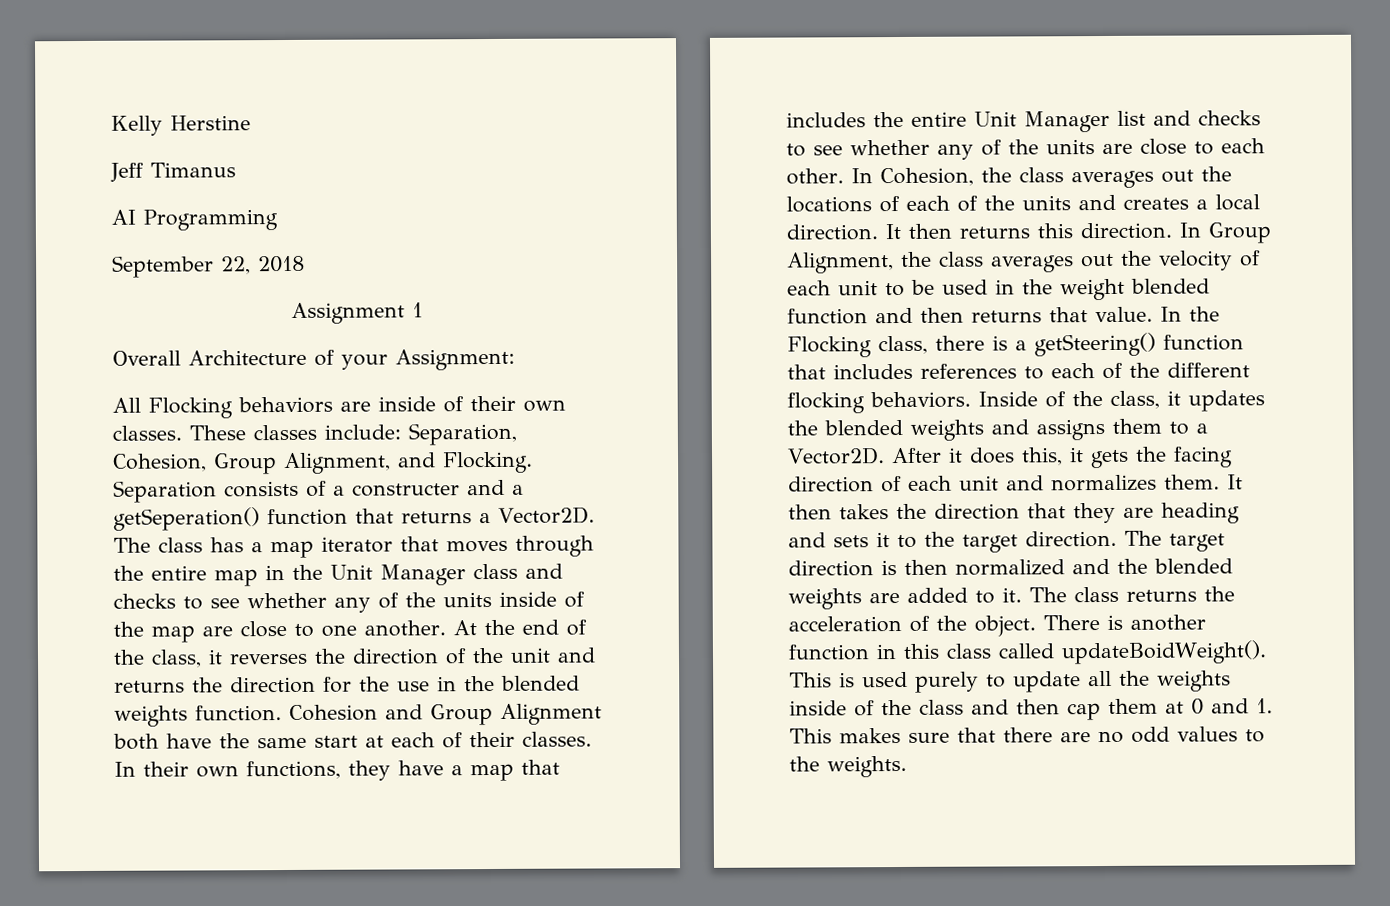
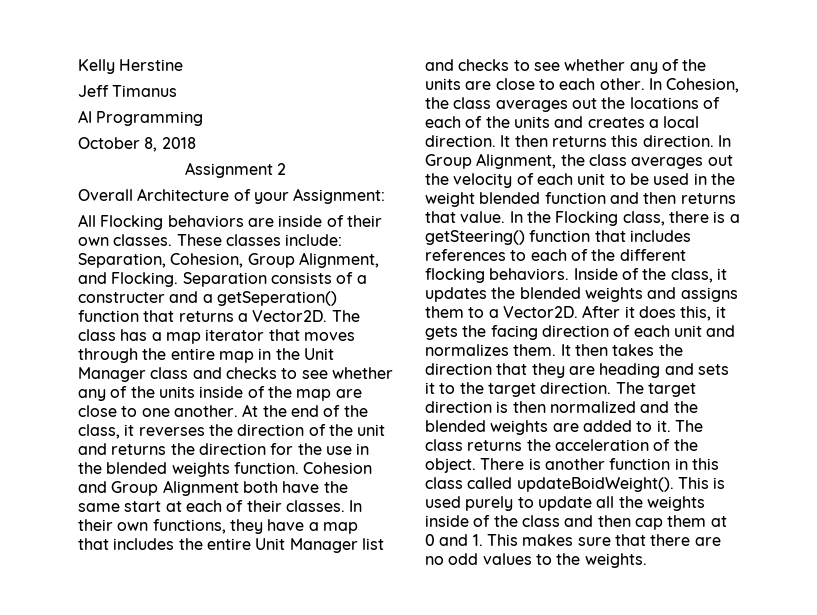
- September 22, 2018
+ October 8, 2018
- Assignment 1
+ Assignment 2

